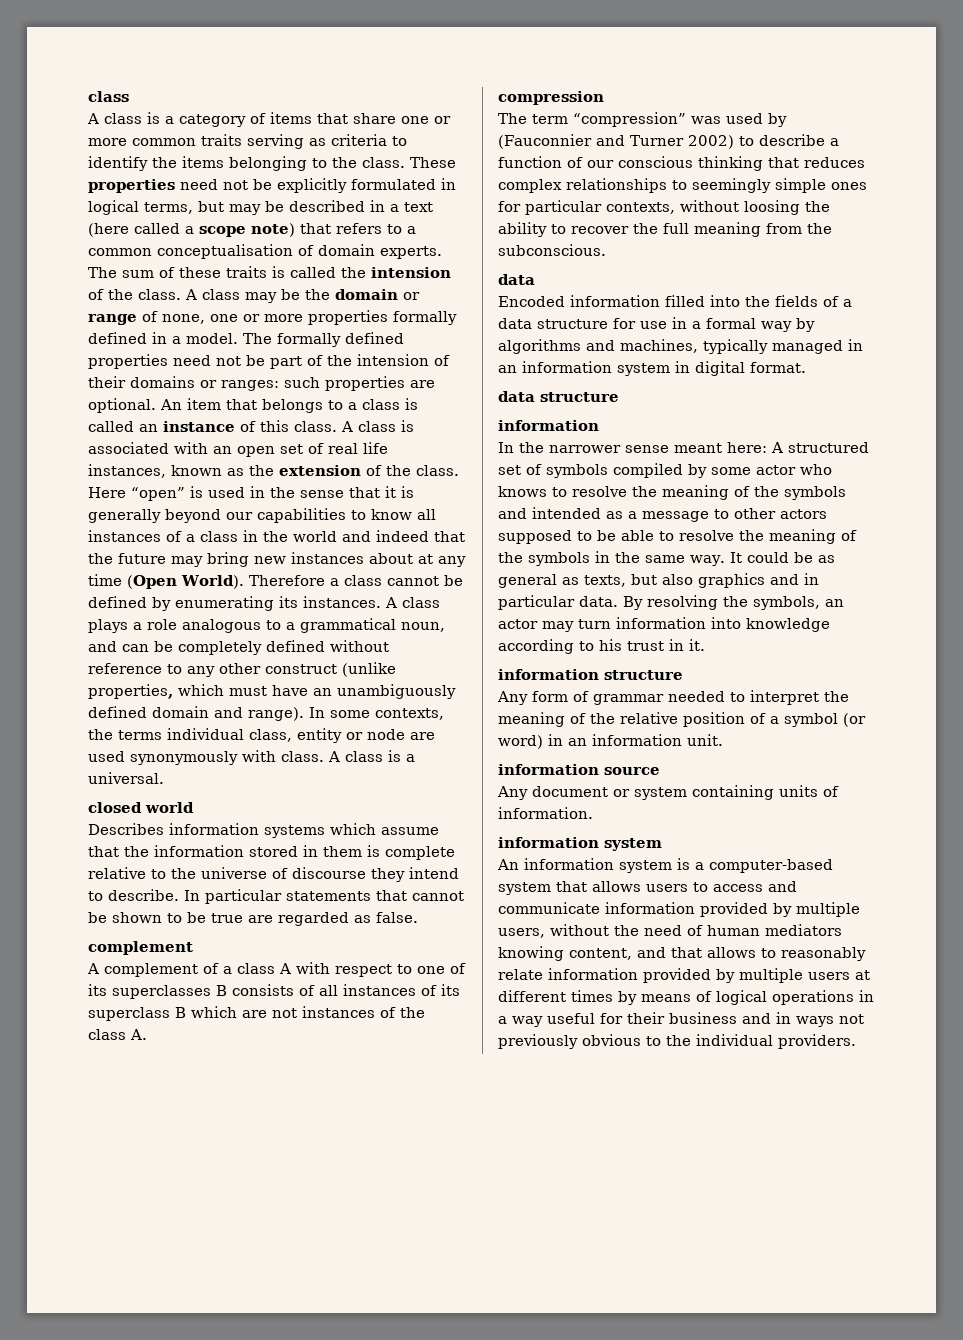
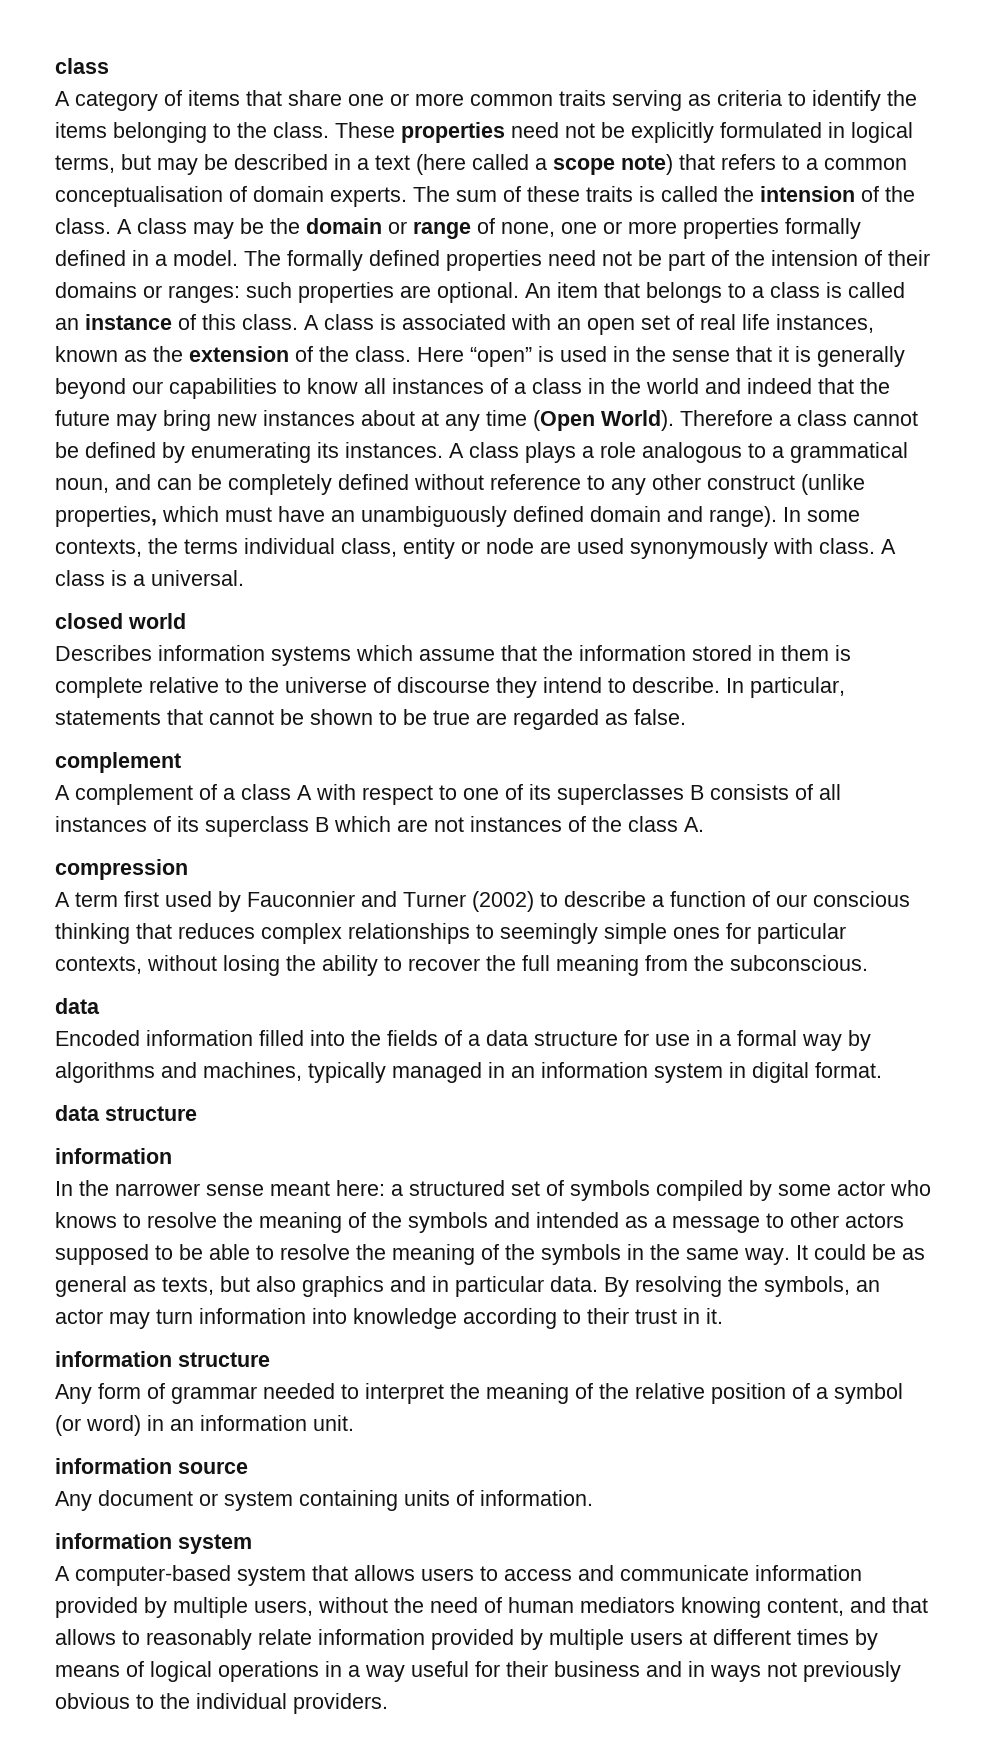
- A class is a category of items that share one or more common traits serving as criteria to identify the items belonging to the class.
+ A category of items that share one or more common traits serving as criteria to identify the items belonging to the class.
- In particular statements that cannot be shown to be true are regarded as false.
+ In particular, statements that cannot be shown to be true are regarded as false.
- The term “compression” was used by (Fauconnier and Turner 2002) to describe a function of our conscious thinking that reduces complex relationships to seemingly simple ones for particular contexts, without loosing the ability to recover the full meaning from the subconscious.
+ A term first used by Fauconnier and Turner (2002) to describe a function of our conscious thinking that reduces complex relationships to seemingly simple ones for particular contexts, without losing the ability to recover the full meaning from the subconscious.
- In the narrower sense meant here: A structured set of symbols compiled by some actor who knows to resolve the meaning of the symbols and intended as a message to other actors supposed to be able to resolve the meaning of the symbols in the same way.
+ In the narrower sense meant here: a structured set of symbols compiled by some actor who knows to resolve the meaning of the symbols and intended as a message to other actors supposed to be able to resolve the meaning of the symbols in the same way.
- By resolving the symbols, an actor may turn information into knowledge according to his trust in it.
+ By resolving the symbols, an actor may turn information into knowledge according to their trust in it.
- An information system is a computer-based system that allows users to access and communicate information provided by multiple users, without the need of human mediators knowing content, and that allows to reasonably relate information provided by multiple users at different times by means of logical operations in a way useful for their business and in ways not previously obvious to the individual providers.
+ A computer-based system that allows users to access and communicate information provided by multiple users, without the need of human mediators knowing content, and that allows to reasonably relate information provided by multiple users at different times by means of logical operations in a way useful for their business and in ways not previously obvious to the individual providers.

